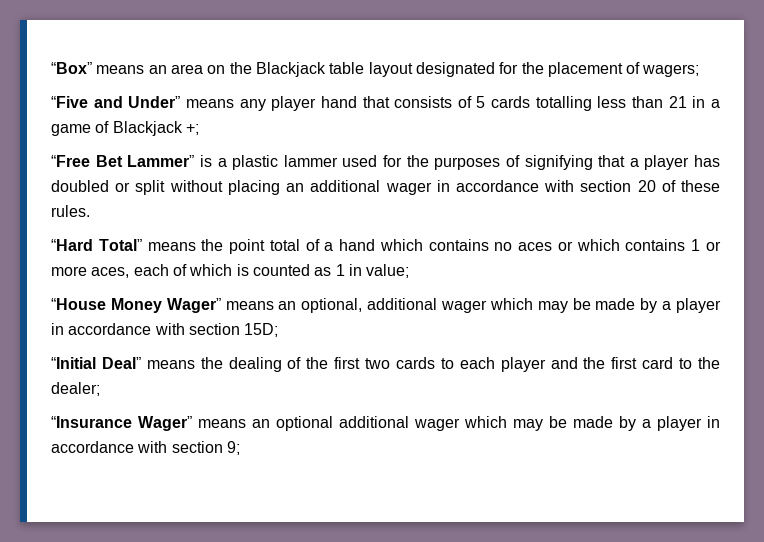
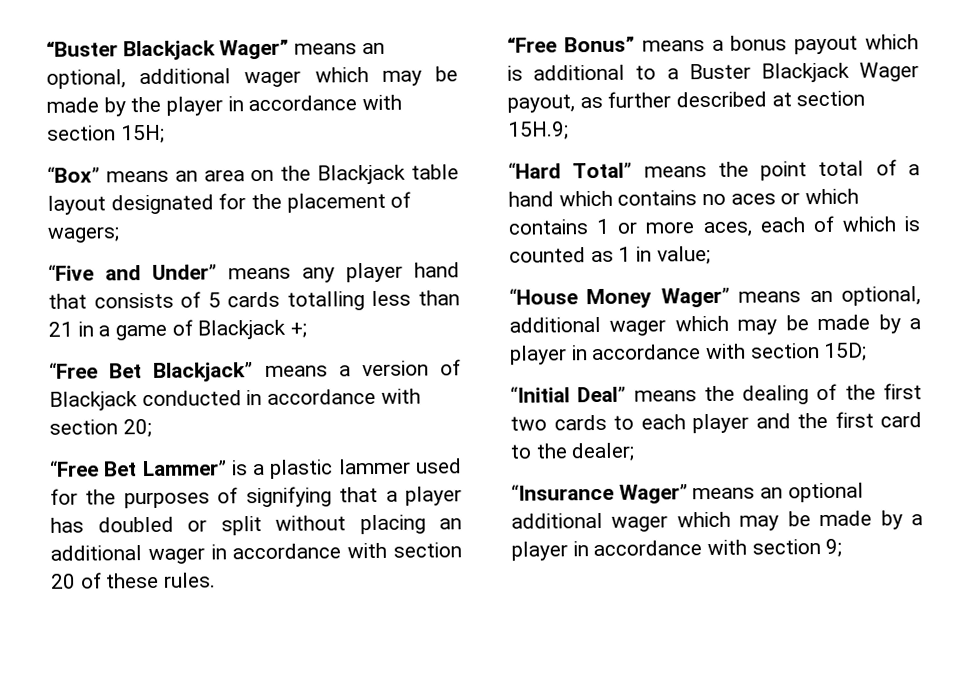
+ “Buster Blackjack Wager” means an optional, additional wager which may be made by the player in accordance with section 15H;
+ “Free Bet Blackjack” means a version of Blackjack conducted in accordance with section 20;
+ “Free Bonus” means a bonus payout which is additional to a Buster Blackjack Wager payout, as further described at section 15H.9;

